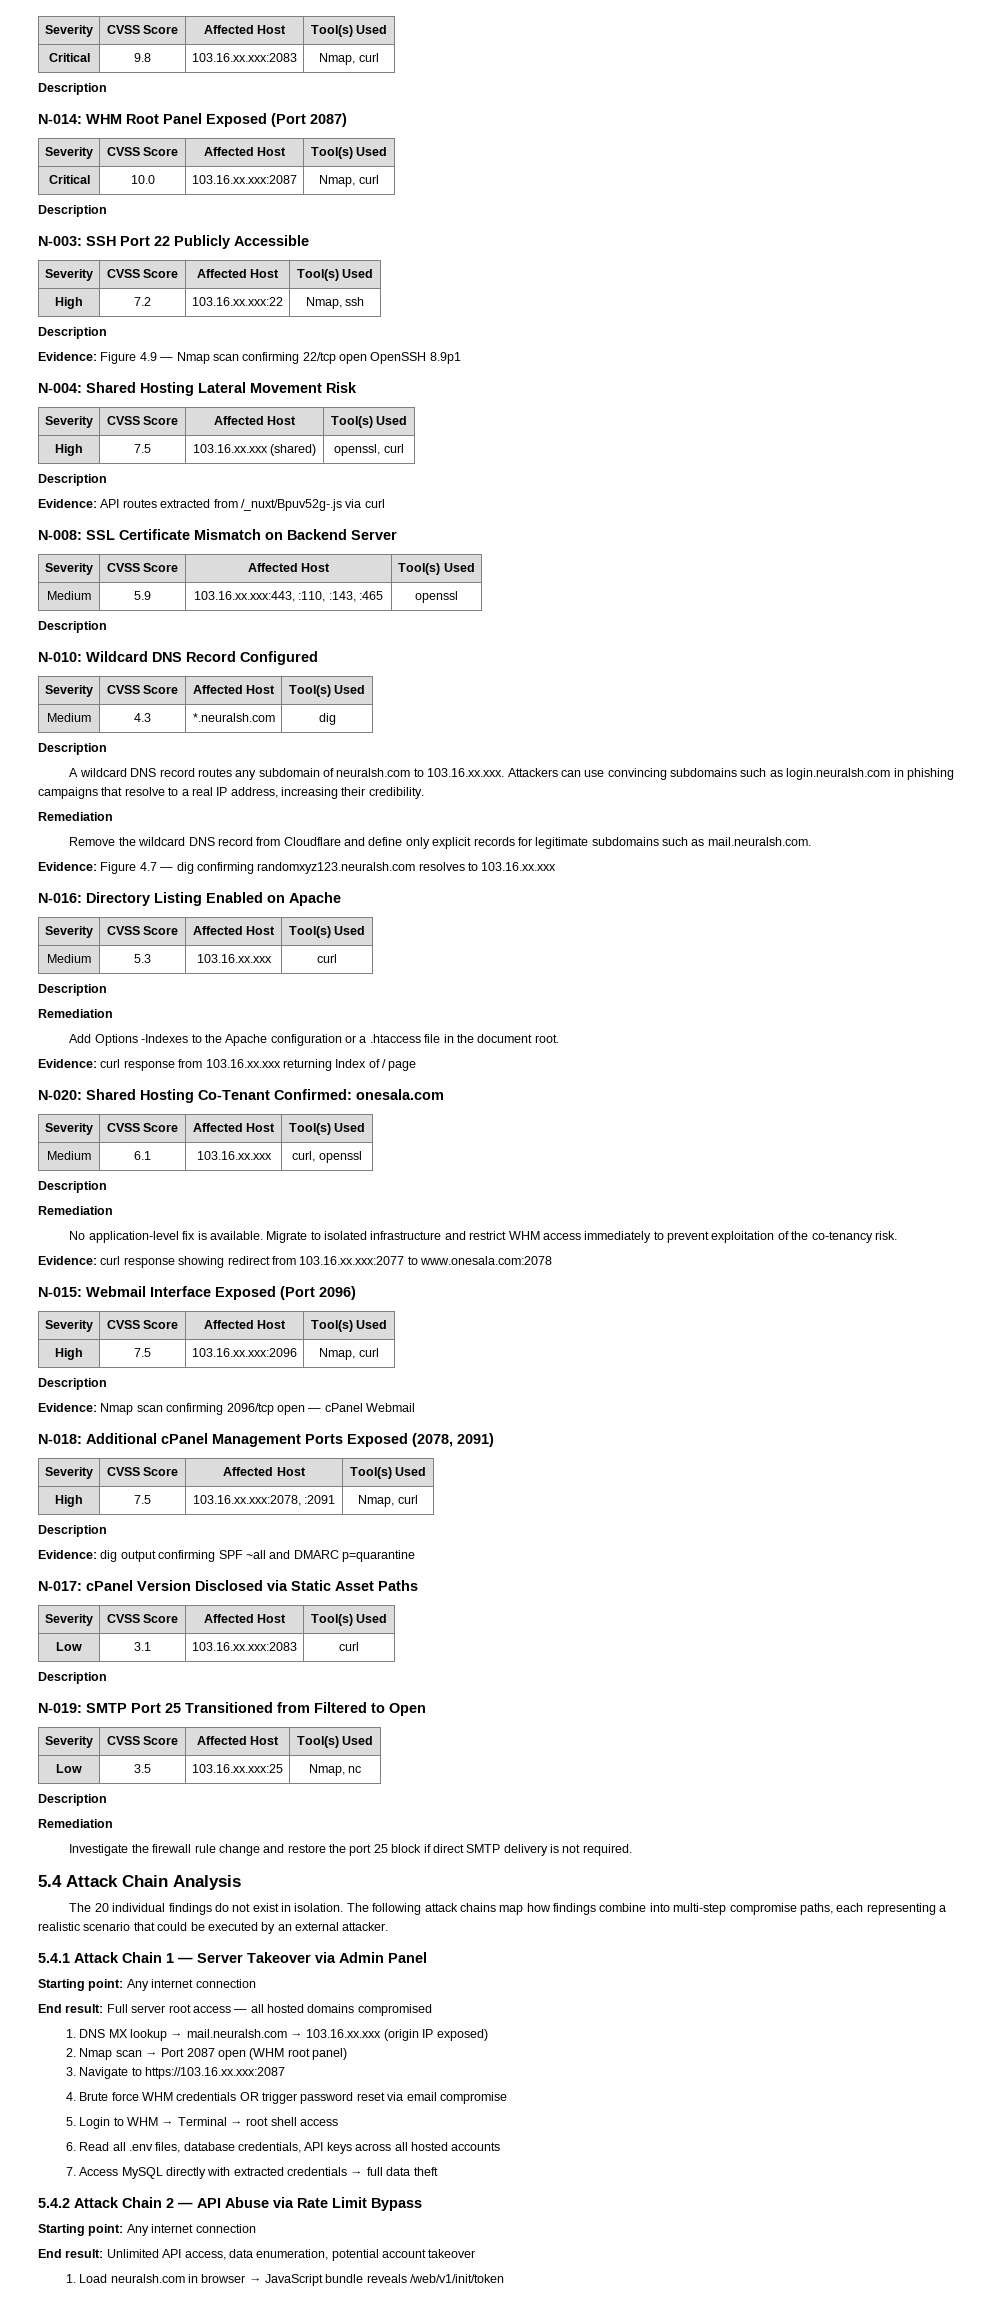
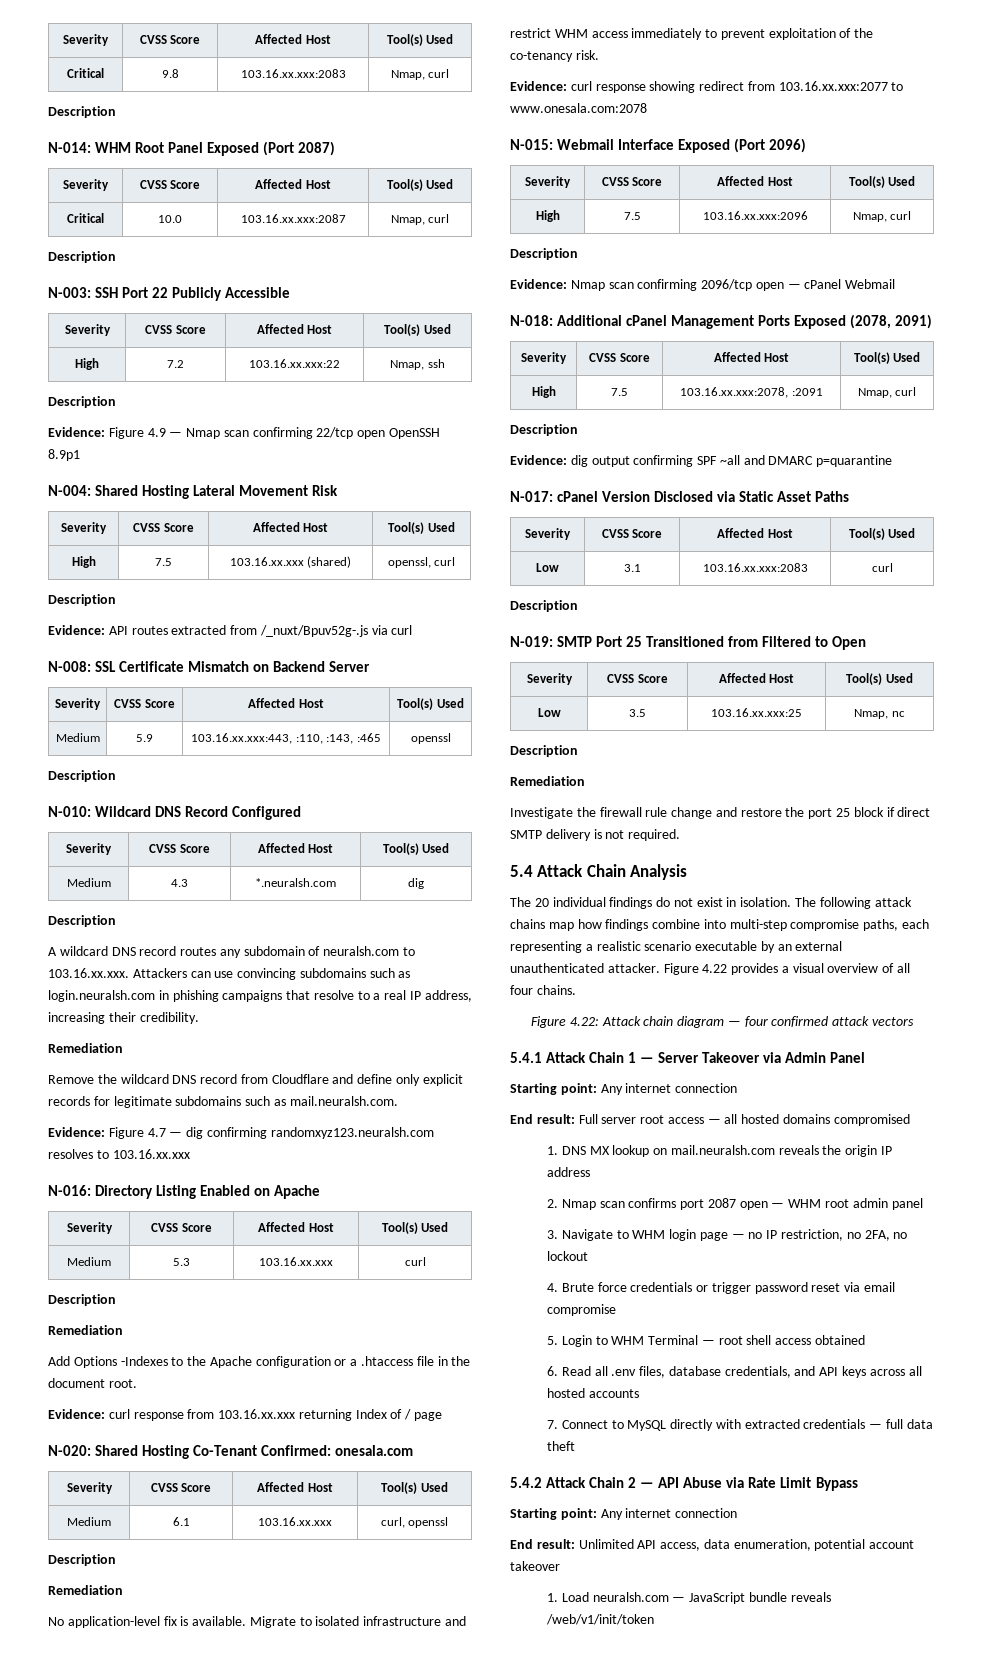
- The following attack chains map how findings combine into multi-step compromise paths, each representing a realistic scenario that could be executed by an external attacker.
+ The following attack chains map how findings combine into multi-step compromise paths, each representing a realistic scenario executable by an external unauthenticated attacker. Figure 4.22 provides a visual overview of all four chains.
+ Figure 4.22: Attack chain diagram — four confirmed attack vectors
- 1. DNS MX lookup → mail.neuralsh.com → 103.16.xx.xxx (origin IP exposed)
- 2. Nmap scan → Port 2087 open (WHM root panel)
- 3. Navigate to https://103.16.xx.xxx:2087
+ 1. DNS MX lookup on mail.neuralsh.com reveals the origin IP address
+ 2. Nmap scan confirms port 2087 open — WHM root admin panel
+ 3. Navigate to WHM login page — no IP restriction, no 2FA, no lockout
- 4. Brute force WHM credentials OR trigger password reset via email compromise
+ 4. Brute force credentials or trigger password reset via email compromise
- 5. Login to WHM → Terminal → root shell access
+ 5. Login to WHM Terminal — root shell access obtained
- 6. Read all .env files, database credentials, API keys across all hosted accounts
+ 6. Read all .env files, database credentials, and API keys across all hosted accounts
- 7. Access MySQL directly with extracted credentials → full data theft
+ 7. Connect to MySQL directly with extracted credentials — full data theft
- 1. Load neuralsh.com in browser → JavaScript bundle reveals /web/v1/init/token
+ 1. Load neuralsh.com — JavaScript bundle reveals /web/v1/init/token

